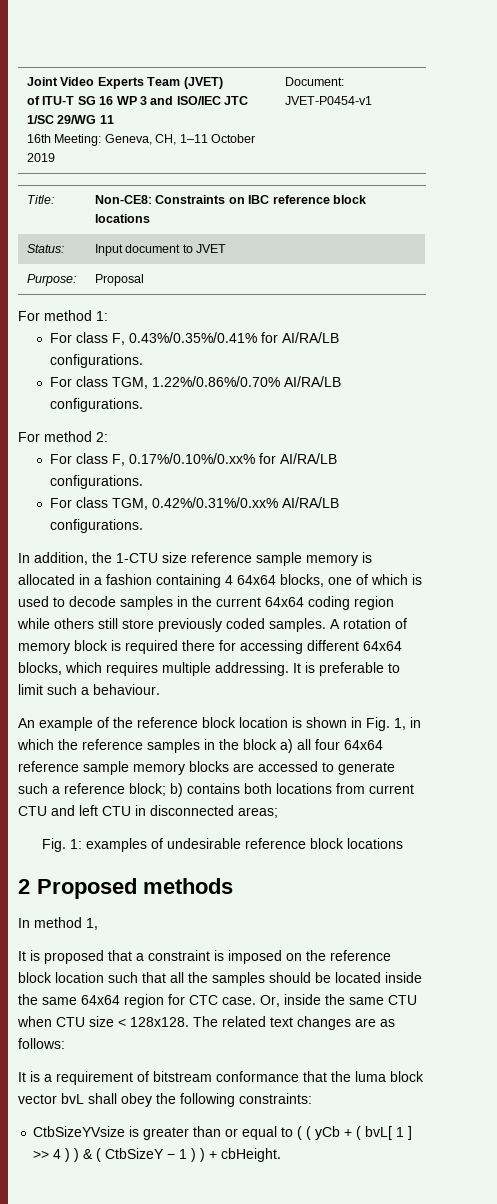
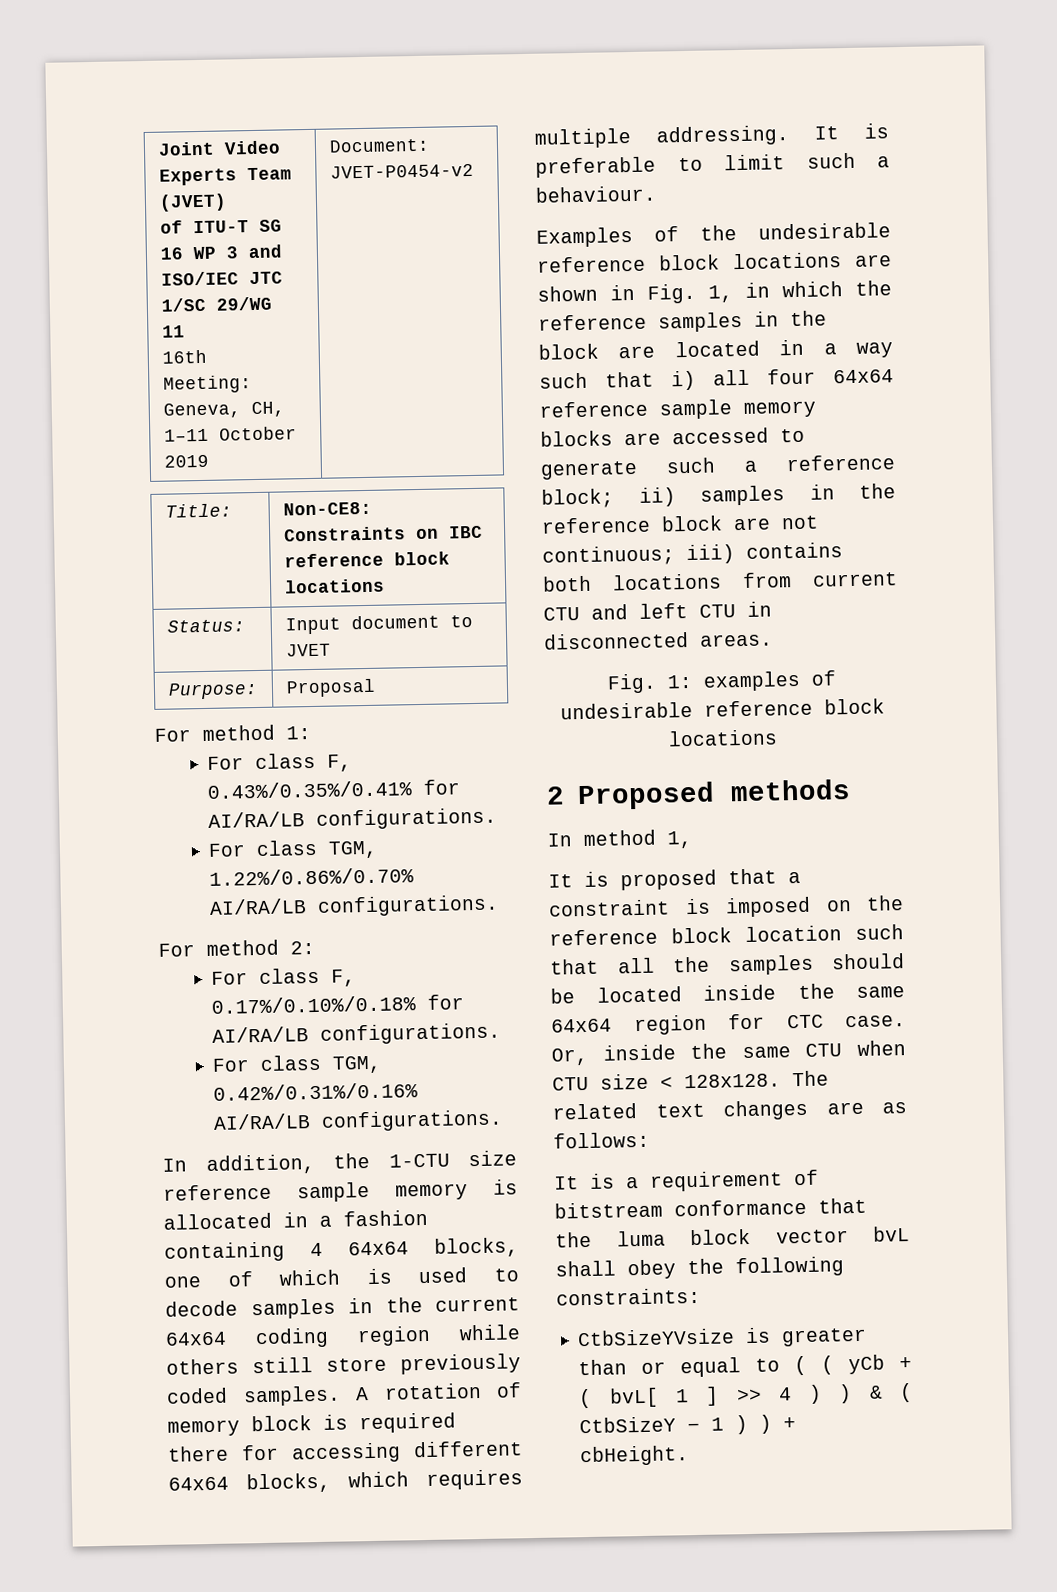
  Joint Video Experts Team (JVET)
  of ITU-T SG 16 WP 3 and ISO/IEC JTC 1/SC 29/WG 11
- 16th Meeting: Geneva, CH, 1–11 October 2019 | Document: JVET-P0454-v1
+ 16th Meeting: Geneva, CH, 1–11 October 2019 | Document: JVET-P0454-v2
- For class F, 0.17%/0.10%/0.xx% for AI/RA/LB configurations.
- For class TGM, 0.42%/0.31%/0.xx% AI/RA/LB configurations.
+ For class F, 0.17%/0.10%/0.18% for AI/RA/LB configurations.
+ For class TGM, 0.42%/0.31%/0.16% AI/RA/LB configurations.
- An example of the reference block location is shown in Fig. 1, in which the reference samples in the block a) all four 64x64 reference sample memory blocks are accessed to generate such a reference block; b) contains both locations from current CTU and left CTU in disconnected areas;
+ Examples of the undesirable reference block locations are shown in Fig. 1, in which the reference samples in the block are located in a way such that i) all four 64x64 reference sample memory blocks are accessed to generate such a reference block; ii) samples in the reference block are not continuous; iii) contains both locations from current CTU and left CTU in disconnected areas.

